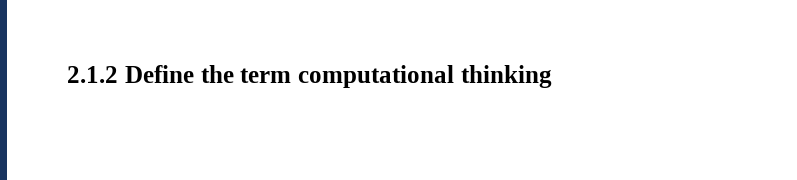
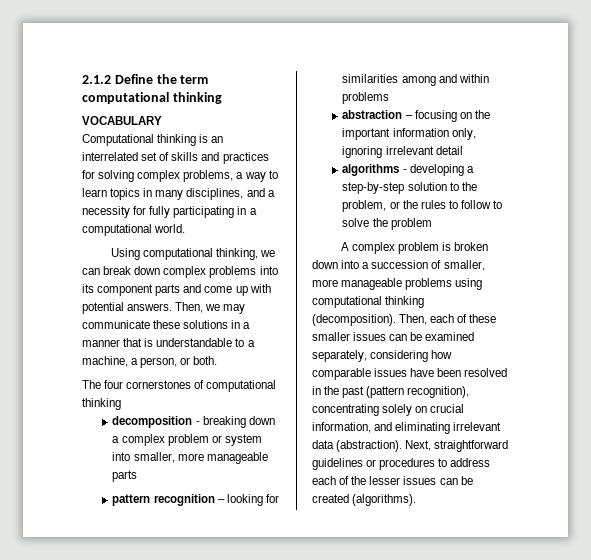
+ VOCABULARY
+ Computational thinking is an interrelated set of skills and practices for solving complex problems, a way to learn topics in many disciplines, and a necessity for fully participating in a computational world.
+ Using computational thinking, we can break down complex problems into its component parts and come up with potential answers. Then, we may communicate these solutions in a manner that is understandable to a machine, a person, or both.
+ The four cornerstones of computational thinking
+ decomposition - breaking down a complex problem or system into smaller, more manageable parts
+ pattern recognition – looking for similarities among and within problems
+ abstraction – focusing on the important information only, ignoring irrelevant detail
+ algorithms - developing a step-by-step solution to the problem, or the rules to follow to solve the problem
+ A complex problem is broken down into a succession of smaller, more manageable problems using computational thinking (decomposition). Then, each of these smaller issues can be examined separately, considering how comparable issues have been resolved in the past (pattern recognition), concentrating solely on crucial information, and eliminating irrelevant data (abstraction). Next, straightforward guidelines or procedures to address each of the lesser issues can be created (algorithms).

